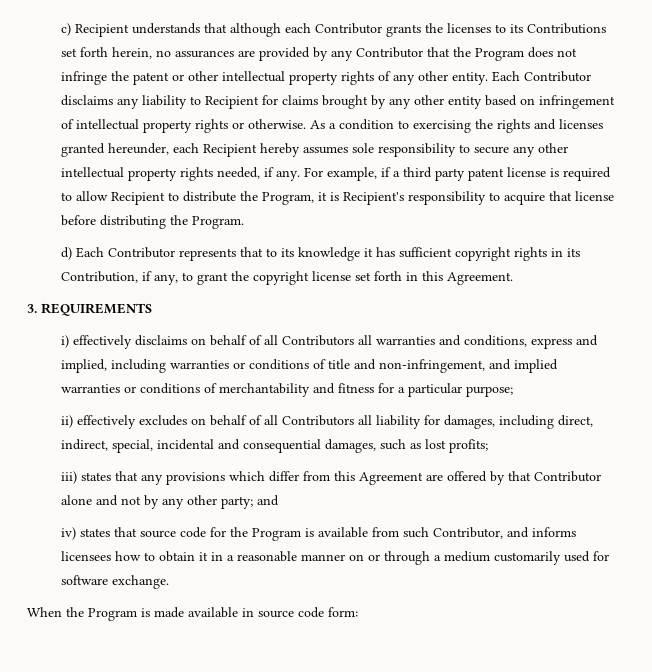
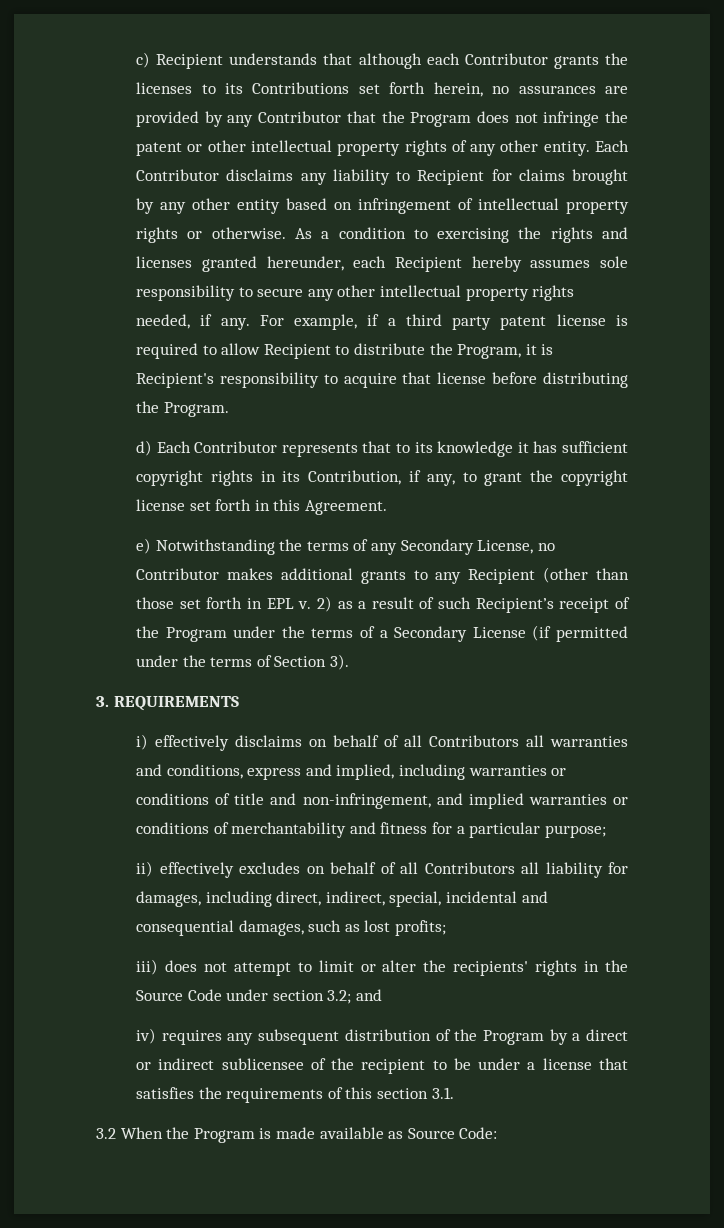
+ e) Notwithstanding the terms of any Secondary License, no Contributor makes additional grants to any Recipient (other than those set forth in EPL v. 2) as a result of such Recipient’s receipt of the Program under the terms of a Secondary License (if permitted under the terms of Section 3).
- iii) states that any provisions which differ from this Agreement are offered by that Contributor alone and not by any other party; and
- iv) states that source code for the Program is available from such Contributor, and informs licensees how to obtain it in a reasonable manner on or through a medium customarily used for software exchange.
- When the Program is made available in source code form:
+ iii) does not attempt to limit or alter the recipients' rights in the Source Code under section 3.2; and
+ iv) requires any subsequent distribution of the Program by a direct or indirect sublicensee of the recipient to be under a license that satisfies the requirements of this section 3.1.
+ 3.2 When the Program is made available as Source Code:

